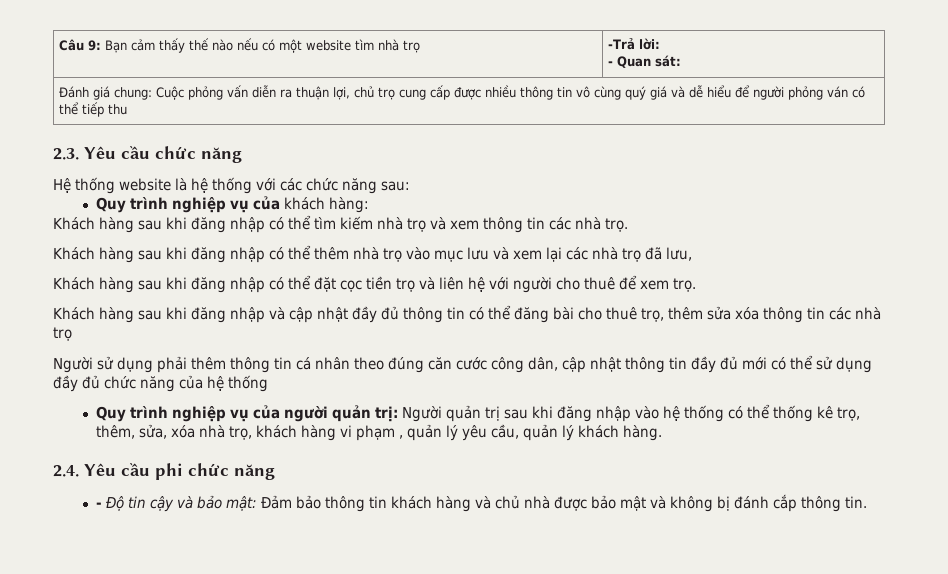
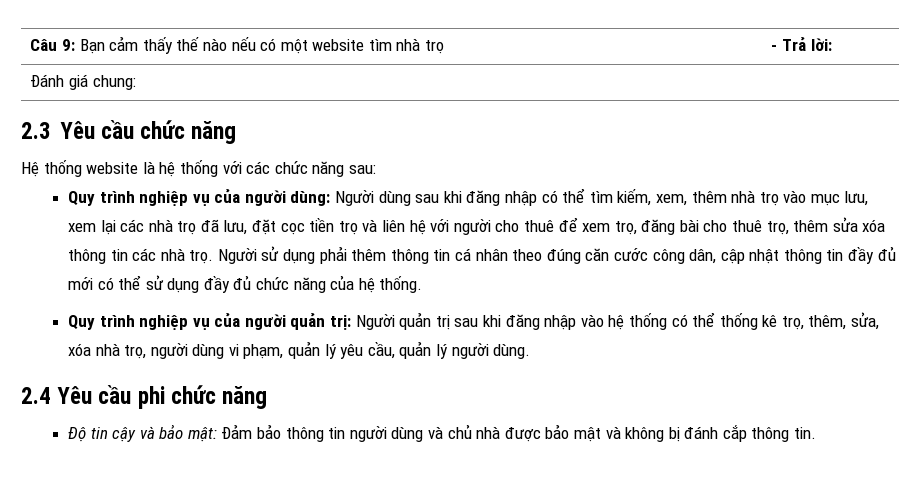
- Câu 9: Bạn cảm thấy thế nào nếu có một website tìm nhà trọ | -Trả lời:
- - Quan sát:
+ Câu 9: Bạn cảm thấy thế nào nếu có một website tìm nhà trọ | - Trả lời:
- Đánh giá chung: Cuộc phỏng vấn diễn ra thuận lợi, chủ trọ cung cấp được nhiều thông tin vô cùng quý giá và dễ hiểu để người phỏng ván có thể tiếp thu
- 2.3. Yêu cầu chức năng
+ Đánh giá chung:
+ 2.3 Yêu cầu chức năng
- Quy trình nghiệp vụ của khách hàng:
- Khách hàng sau khi đăng nhập có thể tìm kiếm nhà trọ và xem thông tin các nhà trọ.
- Khách hàng sau khi đăng nhập có thể thêm nhà trọ vào mục lưu và xem lại các nhà trọ đã lưu,
- Khách hàng sau khi đăng nhập có thể đặt cọc tiền trọ và liên hệ với người cho thuê để xem trọ.
- Khách hàng sau khi đăng nhập và cập nhật đầy đủ thông tin có thể đăng bài cho thuê trọ, thêm sửa xóa thông tin các nhà trọ
- Người sử dụng phải thêm thông tin cá nhân theo đúng căn cước công dân, cập nhật thông tin đầy đủ mới có thể sử dụng đầy đủ chức năng của hệ thống
+ Quy trình nghiệp vụ của người dùng: Người dùng sau khi đăng nhập có thể tìm kiếm, xem, thêm nhà trọ vào mục lưu, xem lại các nhà trọ đã lưu, đặt cọc tiền trọ và liên hệ với người cho thuê để xem trọ, đăng bài cho thuê trọ, thêm sửa xóa thông tin các nhà trọ. Người sử dụng phải thêm thông tin cá nhân theo đúng căn cước công dân, cập nhật thông tin đầy đủ mới có thể sử dụng đầy đủ chức năng của hệ thống.
- Quy trình nghiệp vụ của người quản trị: Người quản trị sau khi đăng nhập vào hệ thống có thể thống kê trọ, thêm, sửa, xóa nhà trọ, khách hàng vi phạm , quản lý yêu cầu, quản lý khách hàng.
- 2.4. Yêu cầu phi chức năng
+ Quy trình nghiệp vụ của người quản trị: Người quản trị sau khi đăng nhập vào hệ thống có thể thống kê trọ, thêm, sửa, xóa nhà trọ, người dùng vi phạm, quản lý yêu cầu, quản lý người dùng.
+ 2.4 Yêu cầu phi chức năng
- - Độ tin cậy và bảo mật: Đảm bảo thông tin khách hàng và chủ nhà được bảo mật và không bị đánh cắp thông tin.
+ Độ tin cậy và bảo mật: Đảm bảo thông tin người dùng và chủ nhà được bảo mật và không bị đánh cắp thông tin.

